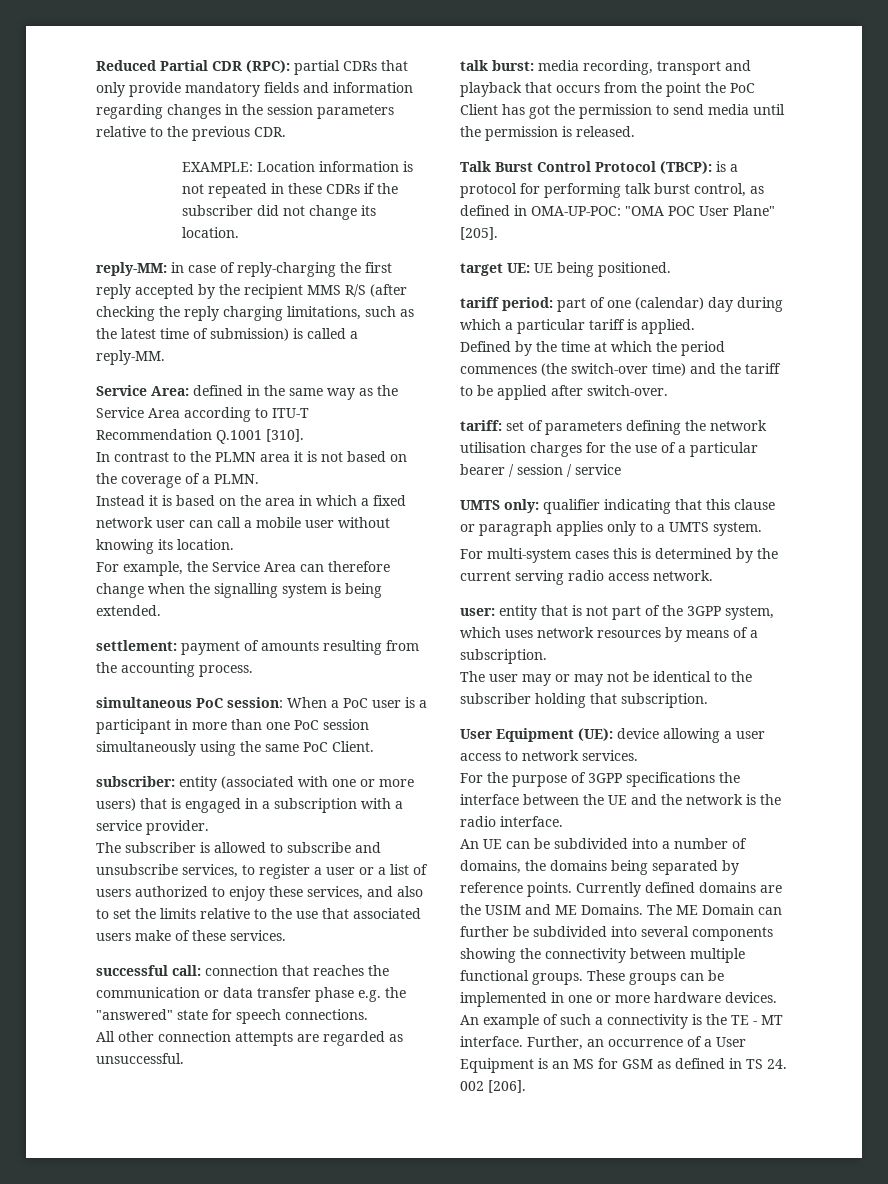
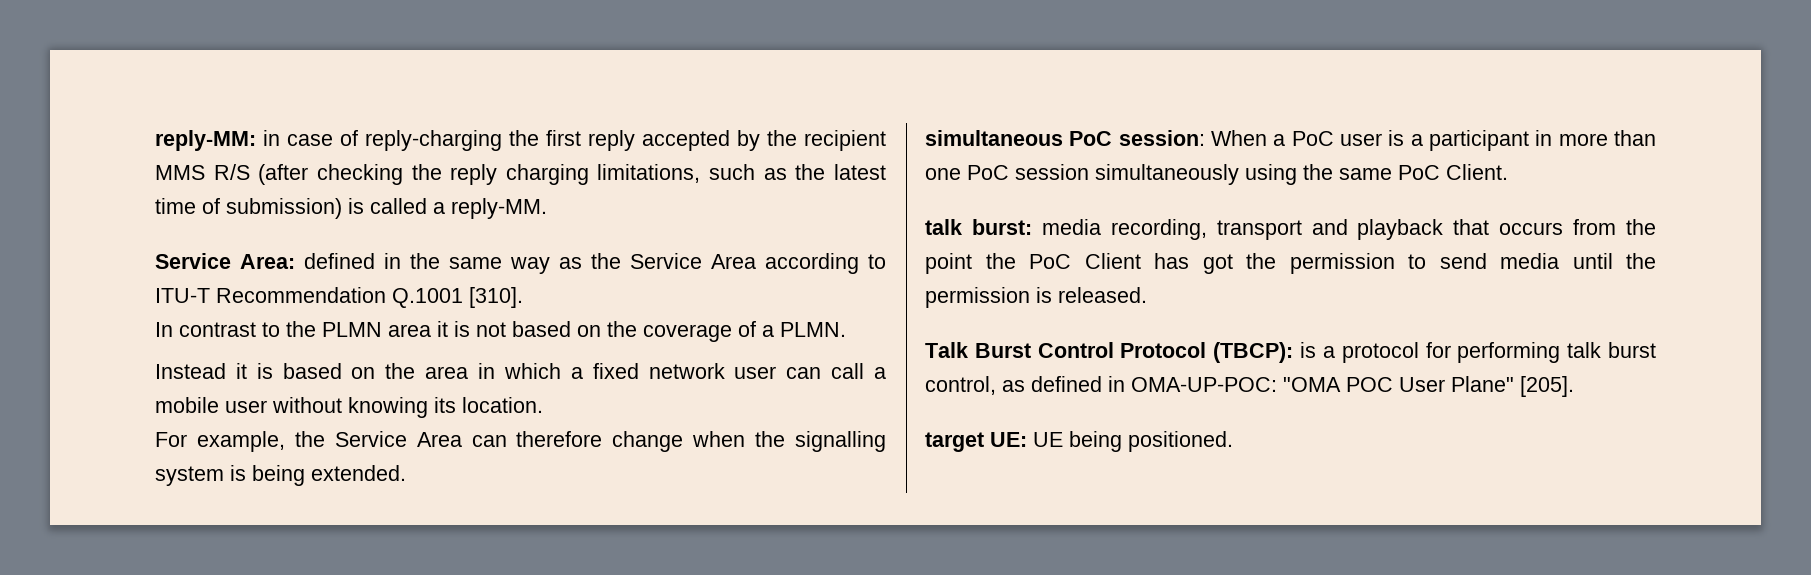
- Reduced Partial CDR (RPC): partial CDRs that only provide mandatory fields and information regarding changes in the session parameters relative to the previous CDR.
- EXAMPLE: Location information is not repeated in these CDRs if the subscriber did not change its location.
- settlement: payment of amounts resulting from the accounting process.
- subscriber: entity (associated with one or more users) that is engaged in a subscription with a service provider.
- The subscriber is allowed to subscribe and unsubscribe services, to register a user or a list of users authorized to enjoy these services, and also to set the limits relative to the use that associated users make of these services.
- successful call: connection that reaches the communication or data transfer phase e.g. the "answered" state for speech connections.
- All other connection attempts are regarded as unsuccessful.
- tariff period: part of one (calendar) day during which a particular tariff is applied.
- Defined by the time at which the period commences (the switch-over time) and the tariff to be applied after switch-over.
- tariff: set of parameters defining the network utilisation charges for the use of a particular bearer / session / service
- UMTS only: qualifier indicating that this clause or paragraph applies only to a UMTS system.
- For multi-system cases this is determined by the current serving radio access network.
- user: entity that is not part of the 3GPP system, which uses network resources by means of a subscription.
- The user may or may not be identical to the subscriber holding that subscription.
- User Equipment (UE): device allowing a user access to network services.
- For the purpose of 3GPP specifications the interface between the UE and the network is the radio interface.
- An UE can be subdivided into a number of domains, the domains being separated by reference points. Currently defined domains are the USIM and ME Domains. The ME Domain can further be subdivided into several components showing the connectivity between multiple functional groups. These groups can be implemented in one or more hardware devices. An example of such a connectivity is the TE - MT interface. Further, an occurrence of a User Equipment is an MS for GSM as defined in TS 24. 002 [206].

